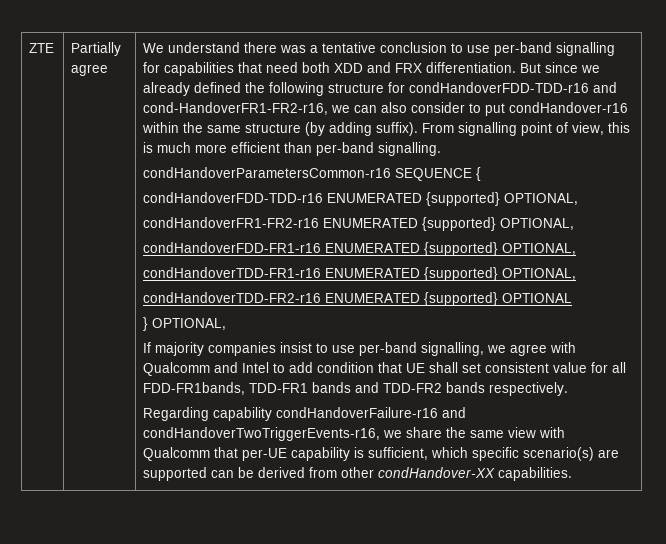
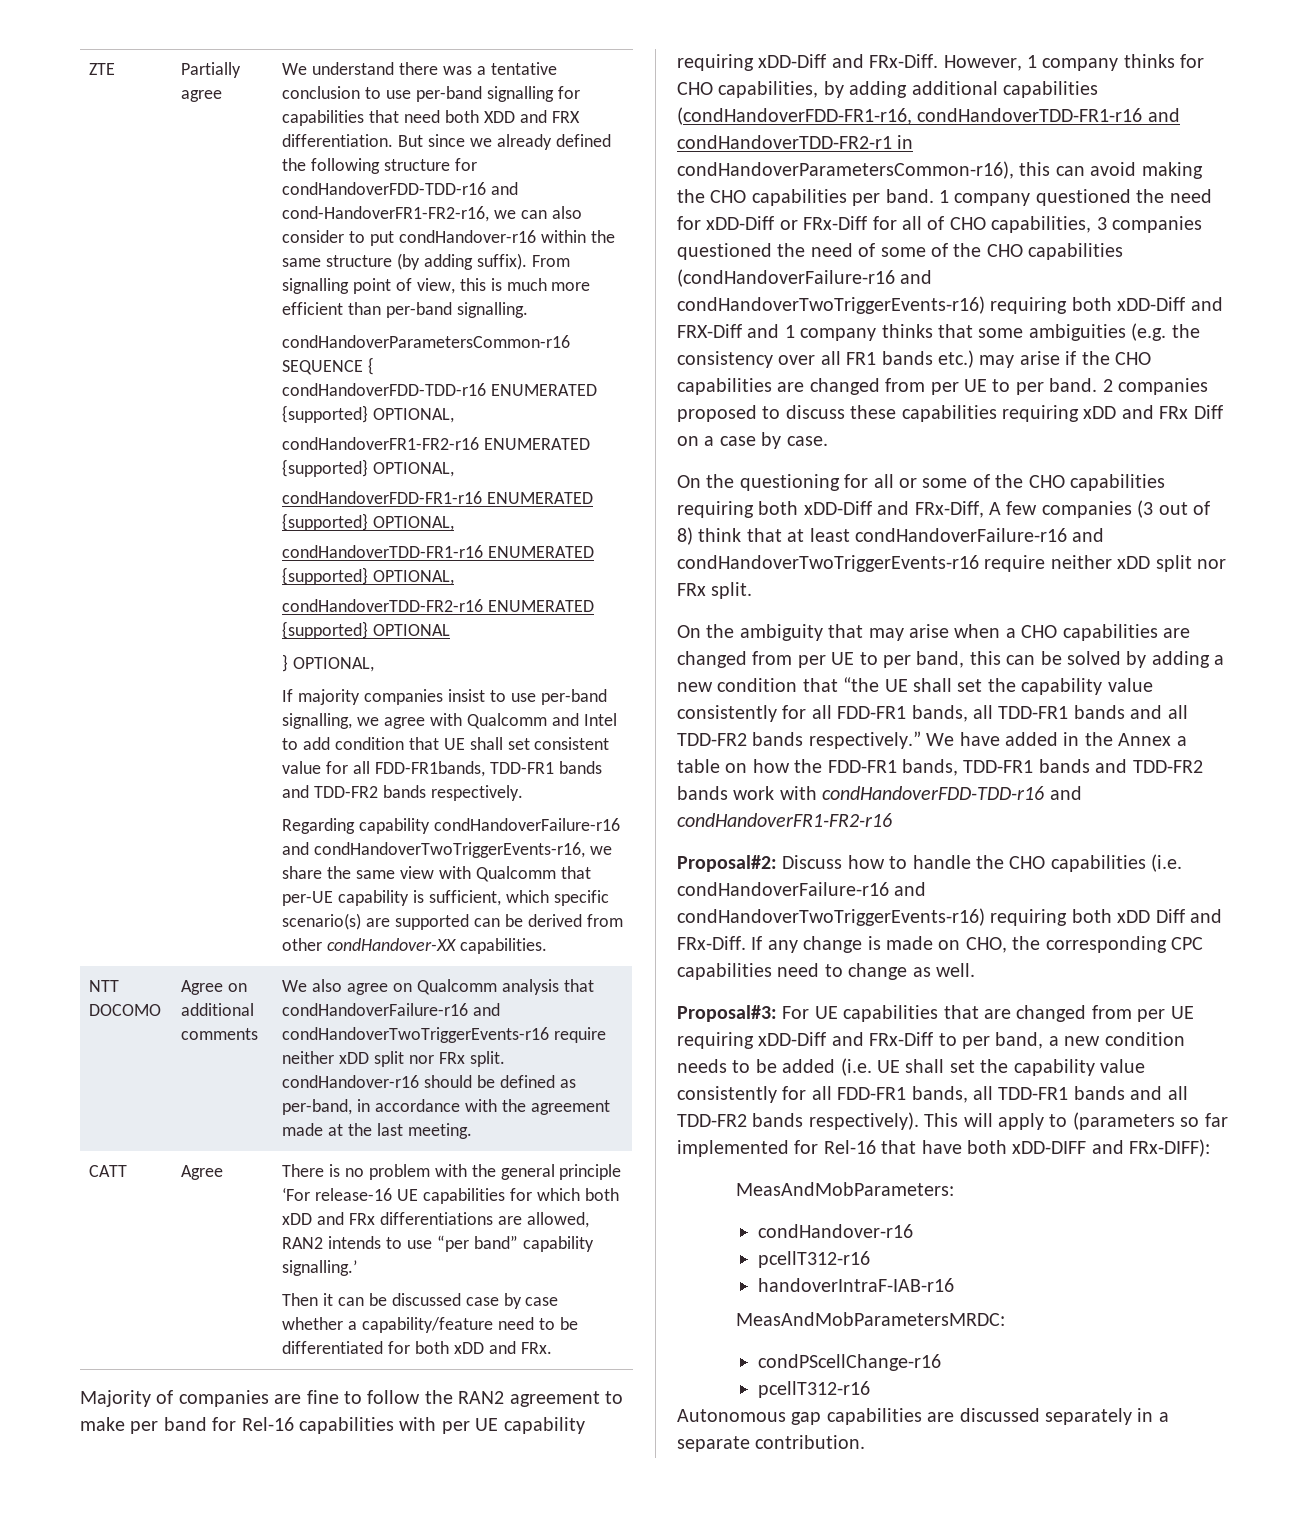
+ NTT DOCOMO | Agree on additional comments | We also agree on Qualcomm analysis that condHandoverFailure-r16 and condHandoverTwoTriggerEvents-r16 require neither xDD split nor FRx split. condHandover-r16 should be defined as per-band, in accordance with the agreement made at the last meeting.
+ CATT | Agree | There is no problem with the general principle ‘For release-16 UE capabilities for which both xDD and FRx differentiations are allowed, RAN2 intends to use “per band” capability signalling.’
+ Then it can be discussed case by case whether a capability/feature need to be differentiated for both xDD and FRx.
+ Majority of companies are fine to follow the RAN2 agreement to make per band for Rel-16 capabilities with per UE capability requiring xDD-Diff and FRx-Diff. However, 1 company thinks for CHO capabilities, by adding additional capabilities (condHandoverFDD-FR1-r16, condHandoverTDD-FR1-r16 and condHandoverTDD-FR2-r1 in condHandoverParametersCommon-r16), this can avoid making the CHO capabilities per band. 1 company questioned the need for xDD-Diff or FRx-Diff for all of CHO capabilities, 3 companies questioned the need of some of the CHO capabilities (condHandoverFailure-r16 and condHandoverTwoTriggerEvents-r16) requiring both xDD-Diff and FRX-Diff and 1 company thinks that some ambiguities (e.g. the consistency over all FR1 bands etc.) may arise if the CHO capabilities are changed from per UE to per band. 2 companies proposed to discuss these capabilities requiring xDD and FRx Diff on a case by case.
+ On the questioning for all or some of the CHO capabilities requiring both xDD-Diff and FRx-Diff, A few companies (3 out of 8) think that at least condHandoverFailure-r16 and condHandoverTwoTriggerEvents-r16 require neither xDD split nor FRx split.
+ On the ambiguity that may arise when a CHO capabilities are changed from per UE to per band, this can be solved by adding a new condition that “the UE shall set the capability value consistently for all FDD-FR1 bands, all TDD-FR1 bands and all TDD-FR2 bands respectively.” We have added in the Annex a table on how the FDD-FR1 bands, TDD-FR1 bands and TDD-FR2 bands work with condHandoverFDD-TDD-r16 and condHandoverFR1-FR2-r16
+ Proposal#2: Discuss how to handle the CHO capabilities (i.e. condHandoverFailure-r16 and condHandoverTwoTriggerEvents-r16) requiring both xDD Diff and FRx-Diff. If any change is made on CHO, the corresponding CPC capabilities need to change as well.
+ Proposal#3: For UE capabilities that are changed from per UE requiring xDD-Diff and FRx-Diff to per band, a new condition needs to be added (i.e. UE shall set the capability value consistently for all FDD-FR1 bands, all TDD-FR1 bands and all TDD-FR2 bands respectively). This will apply to (parameters so far implemented for Rel-16 that have both xDD-DIFF and FRx-DIFF):
+ MeasAndMobParameters:
+ condHandover-r16
+ pcellT312-r16
+ handoverIntraF-IAB-r16
+ MeasAndMobParametersMRDC:
+ condPScellChange-r16
+ pcellT312-r16
+ Autonomous gap capabilities are discussed separately in a separate contribution.

